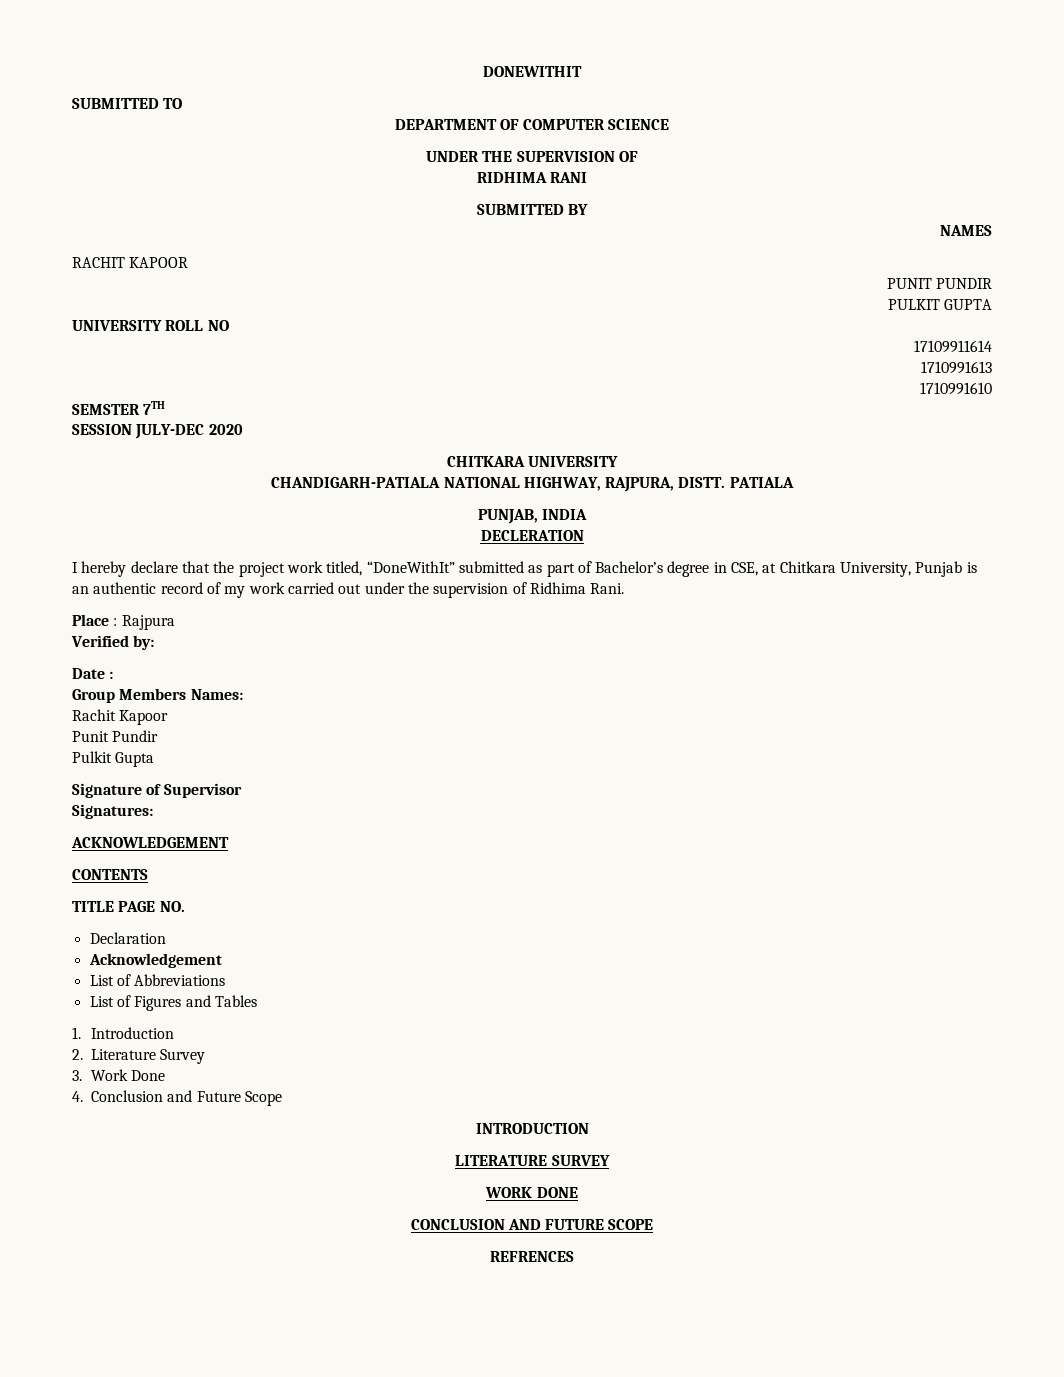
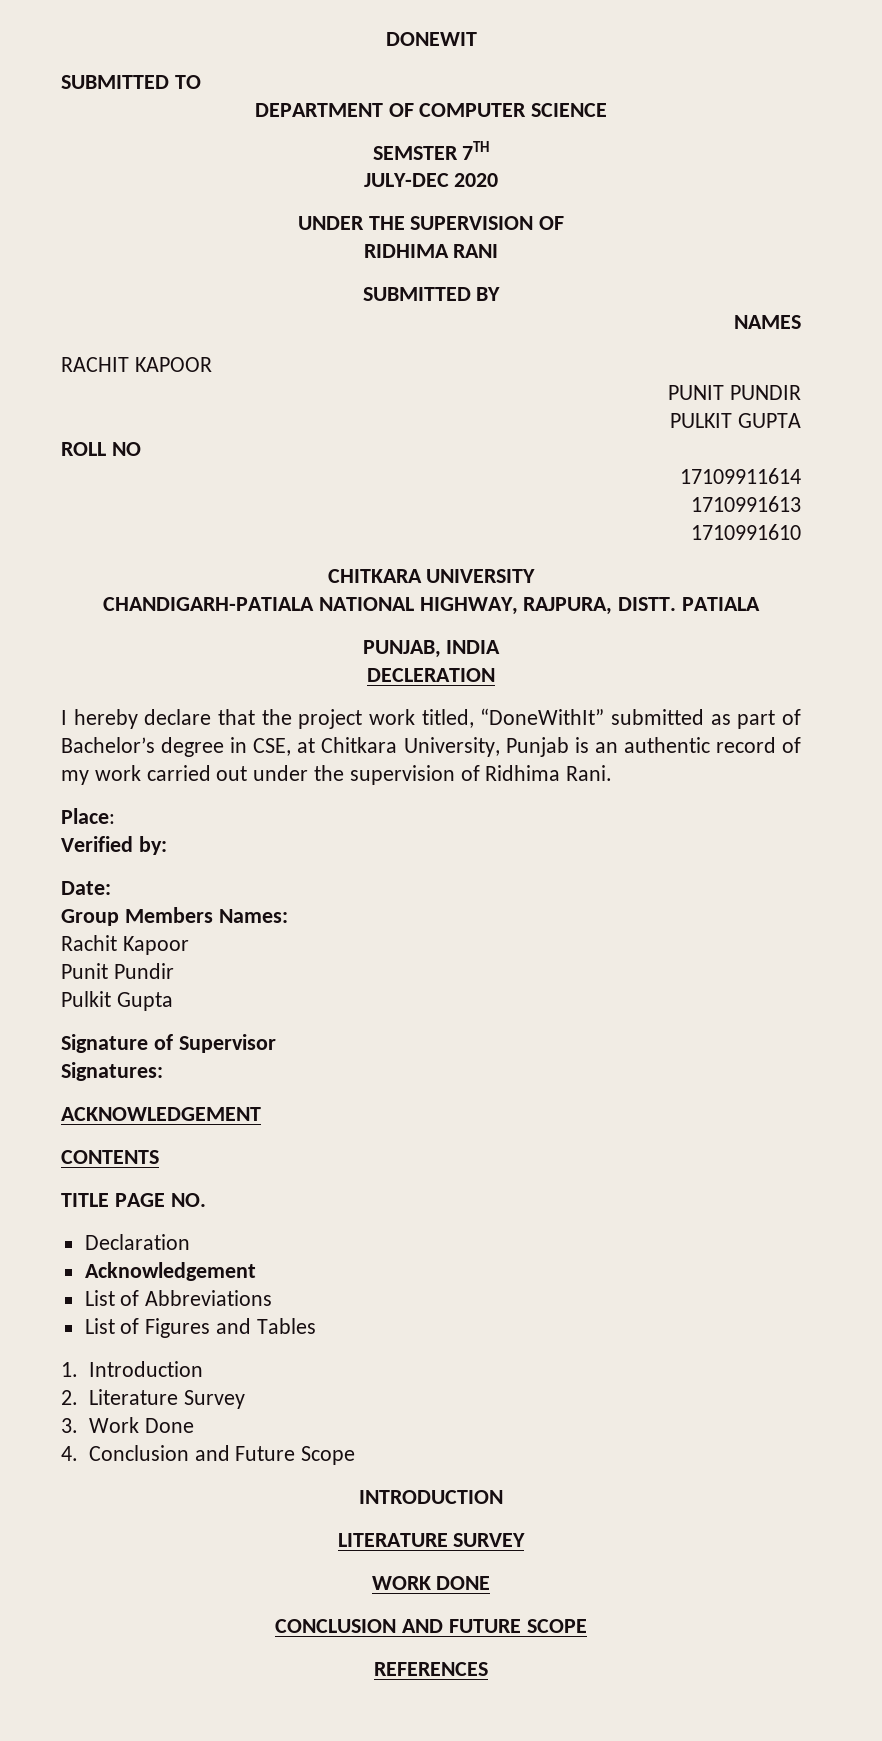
- DONEWITHIT
+ DONEWIT
+ SEMSTER 7TH
+ JULY-DEC 2020
- UNIVERSITY ROLL NO
+ ROLL NO
- SEMSTER 7TH
- SESSION JULY-DEC 2020
- Place : Rajpura
+ Place:
- Date :
+ Date:
- REFRENCES
+ REFERENCES

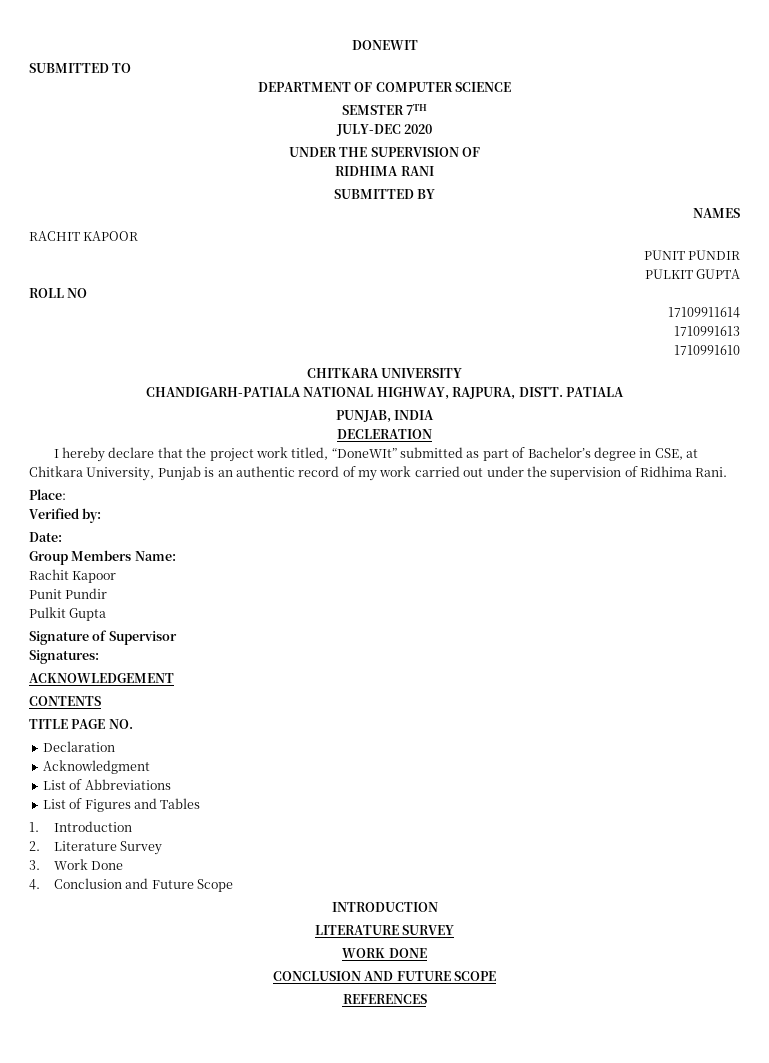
- I hereby declare that the project work titled, “DoneWithIt” submitted as part of Bachelor’s degree in CSE, at Chitkara University, Punjab is an authentic record of my work carried out under the supervision of Ridhima Rani.
+ I hereby declare that the project work titled, “DoneWIt” submitted as part of Bachelor’s degree in CSE, at Chitkara University, Punjab is an authentic record of my work carried out under the supervision of Ridhima Rani.
- Group Members Names:
+ Group Members Name:
- Acknowledgement
+ Acknowledgment

